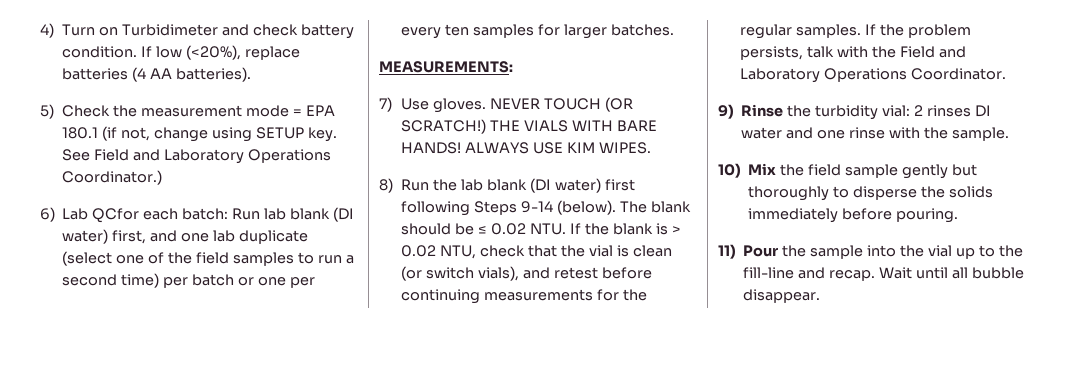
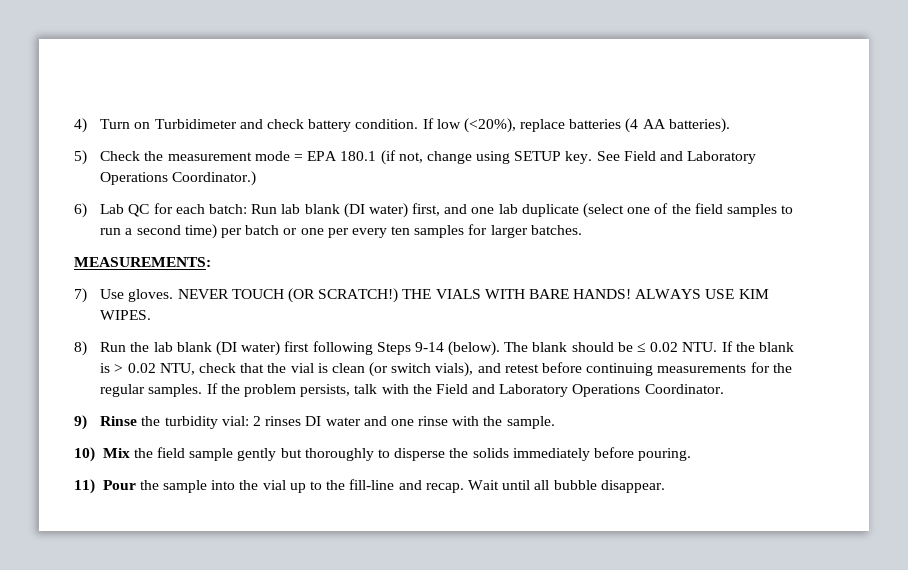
- 6) Lab QCfor each batch: Run lab blank (DI water) first, and one lab duplicate (select one of the field samples to run a second time) per batch or one per every ten samples for larger batches.
+ 6) Lab QC for each batch: Run lab blank (DI water) first, and one lab duplicate (select one of the field samples to run a second time) per batch or one per every ten samples for larger batches.

